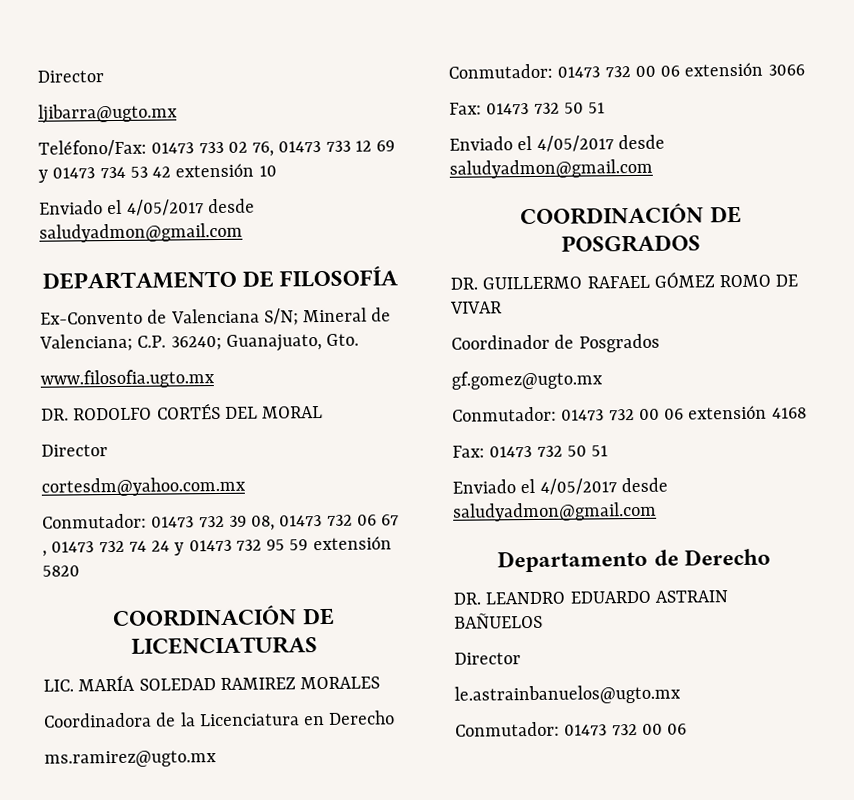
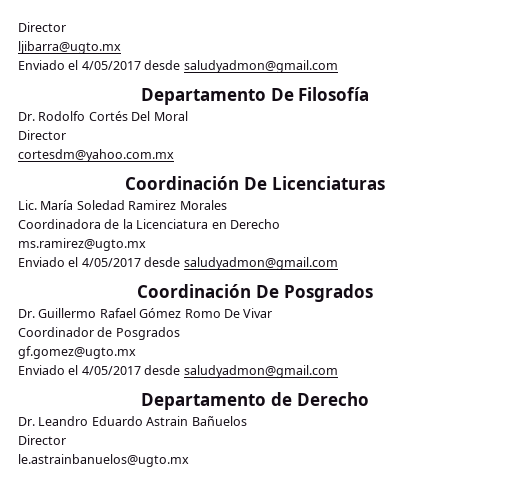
  ljibarra@ugto.mx
- Teléfono/Fax: 01473 733 02 76, 01473 733 12 69 y 01473 734 53 42 extensión 10
  Enviado el 4/05/2017 desde saludyadmon@gmail.com
- DEPARTAMENTO DE FILOSOFÍA
- Ex-Convento de Valenciana S/N; Mineral de Valenciana; C.P. 36240; Guanajuato, Gto.
- www.filosofia.ugto.mx
- DR. RODOLFO CORTÉS DEL MORAL
+ Departamento De Filosofía
+ Dr. Rodolfo Cortés Del Moral
  Director
  cortesdm@yahoo.com.mx
- Conmutador: 01473 732 39 08, 01473 732 06 67 , 01473 732 74 24 y 01473 732 95 59 extensión 5820
- COORDINACIÓN DE LICENCIATURAS
- LIC. MARÍA SOLEDAD RAMIREZ MORALES
+ Coordinación De Licenciaturas
+ Lic. María Soledad Ramirez Morales
  ms.ramirez@ugto.mx
- Conmutador: 01473 732 00 06 extensión 3066
- Fax: 01473 732 50 51
  Enviado el 4/05/2017 desde saludyadmon@gmail.com
- COORDINACIÓN DE POSGRADOS
- DR. GUILLERMO RAFAEL GÓMEZ ROMO DE VIVAR
+ Coordinación De Posgrados
+ Dr. Guillermo Rafael Gómez Romo De Vivar
  Coordinador de Posgrados
  gf.gomez@ugto.mx
- Conmutador: 01473 732 00 06 extensión 4168
- Fax: 01473 732 50 51
- DR. LEANDRO EDUARDO ASTRAIN BAÑUELOS
+ Dr. Leandro Eduardo Astrain Bañuelos
  Director
  le.astrainbanuelos@ugto.mx
- Conmutador: 01473 732 00 06

